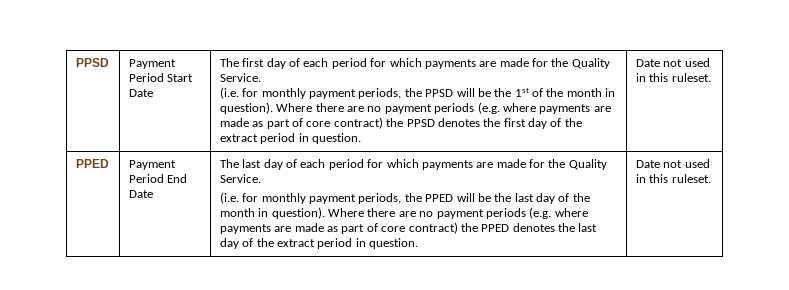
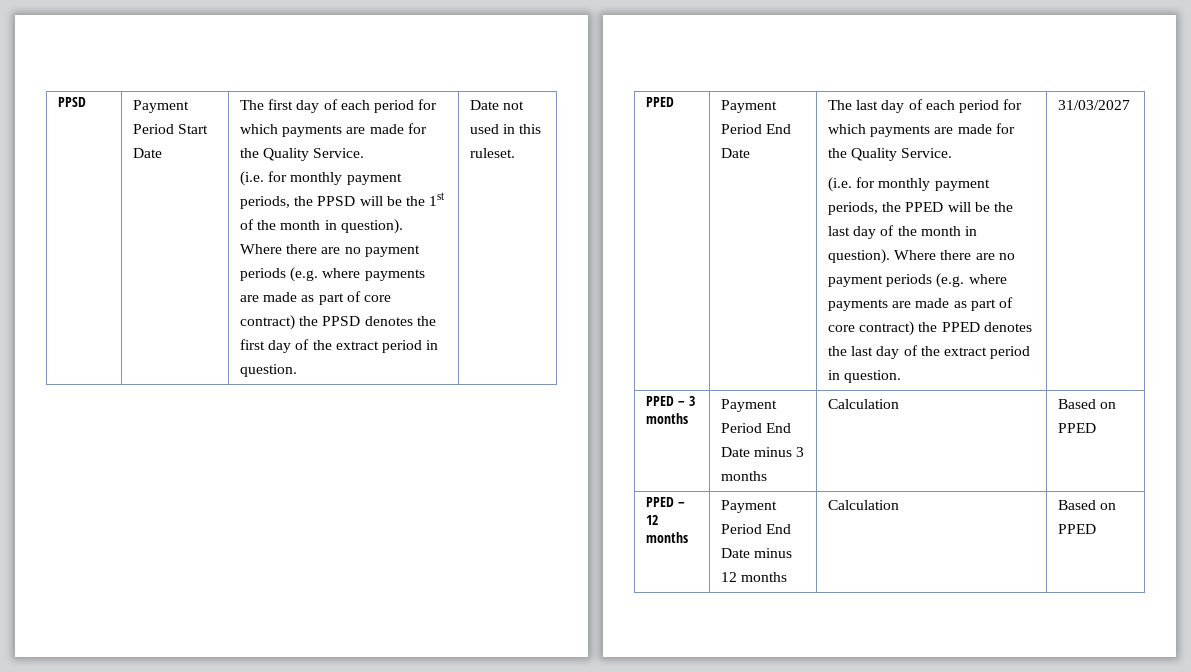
- Where there are no payment periods (e.g. where payments are made as part of core contract) the PPED denotes the last day of the extract period in question. | Date not used in this ruleset.
+ Where there are no payment periods (e.g. where payments are made as part of core contract) the PPED denotes the last day of the extract period in question. | 31/03/2027
+ PPED – 3 months | Payment Period End Date minus 3 months | Calculation | Based on PPED
+ PPED – 12 months | Payment Period End Date minus 12 months | Calculation | Based on PPED

